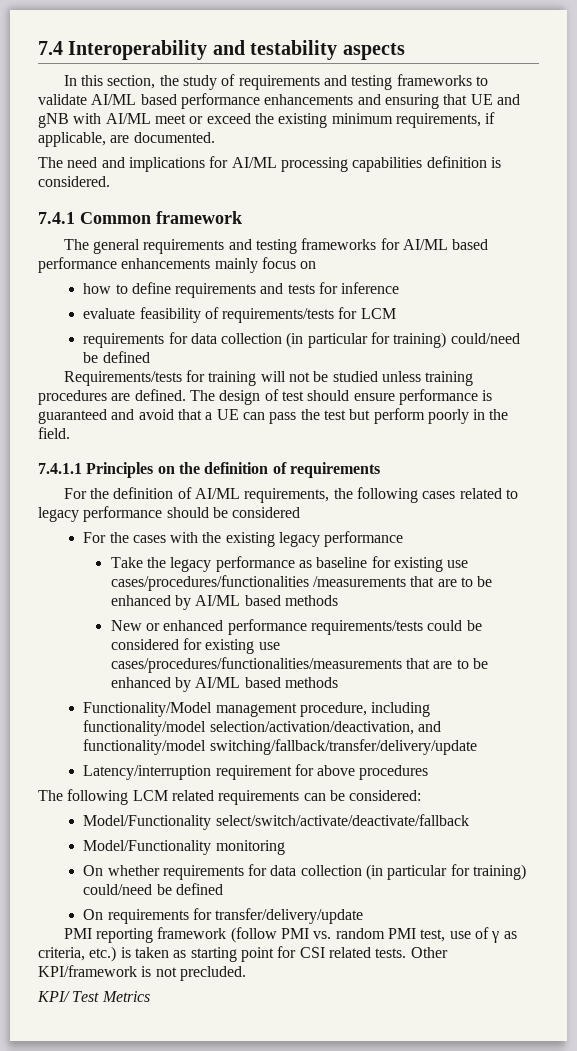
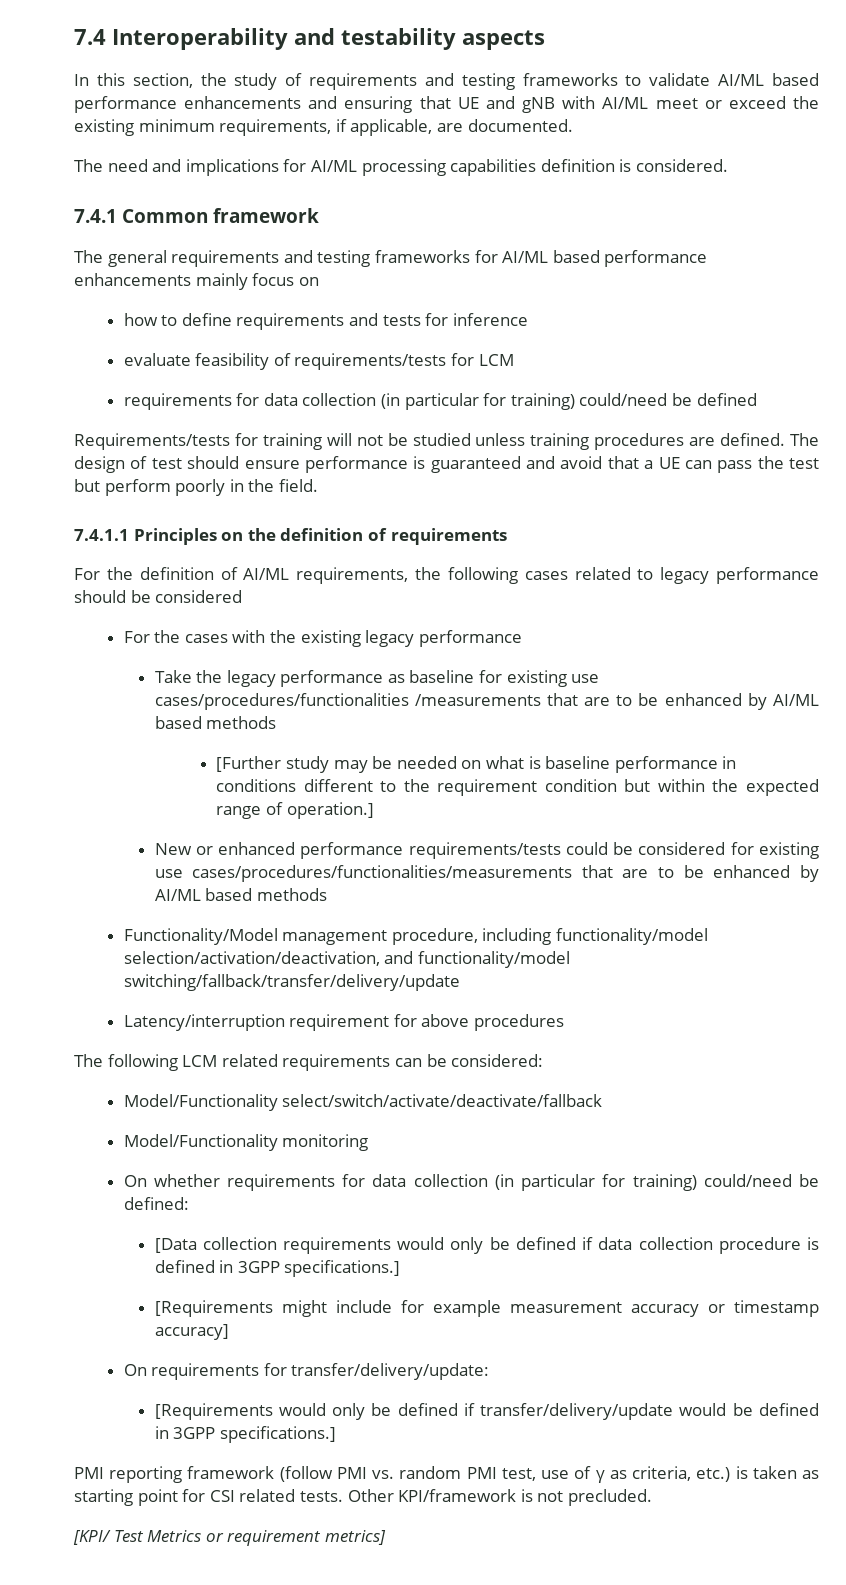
+ [Further study may be needed on what is baseline performance in conditions different to the requirement condition but within the expected range of operation.]
- On whether requirements for data collection (in particular for training) could/need be defined
- On requirements for transfer/delivery/update
+ On whether requirements for data collection (in particular for training) could/need be defined:
+ [Data collection requirements would only be defined if data collection procedure is defined in 3GPP specifications.]
+ [Requirements might include for example measurement accuracy or timestamp accuracy]
+ On requirements for transfer/delivery/update:
+ [Requirements would only be defined if transfer/delivery/update would be defined in 3GPP specifications.]
- KPI/ Test Metrics
+ [KPI/ Test Metrics or requirement metrics]

